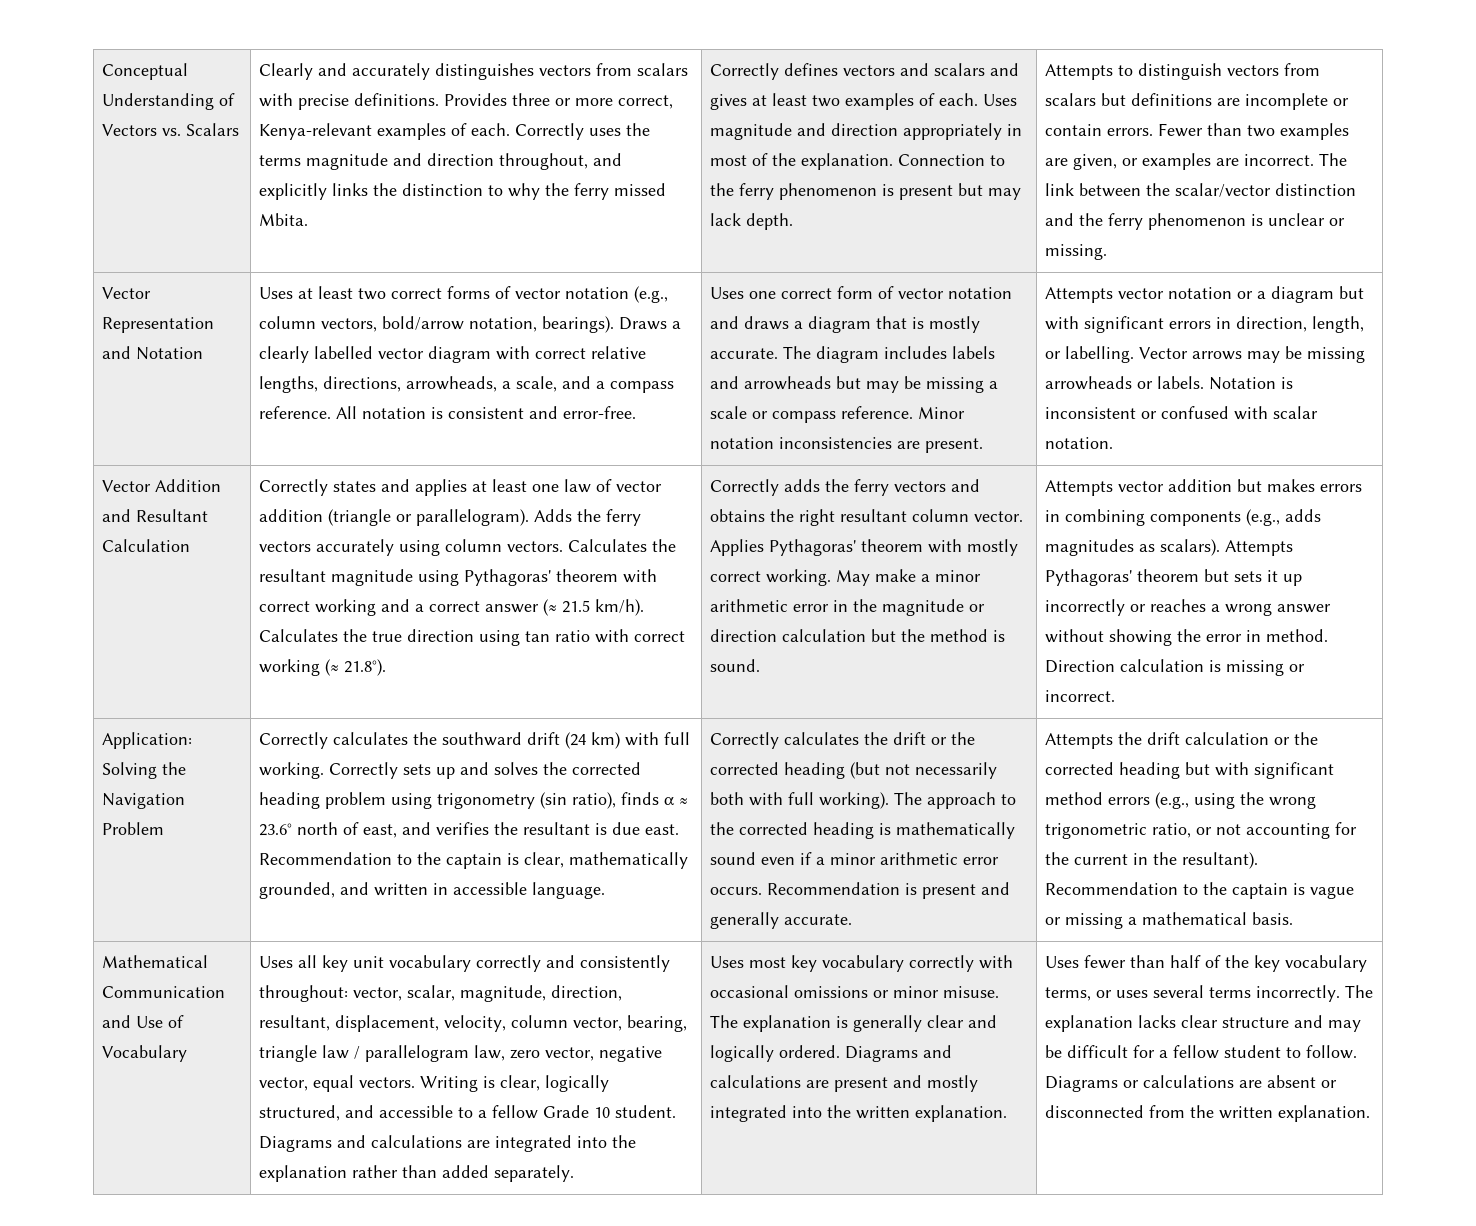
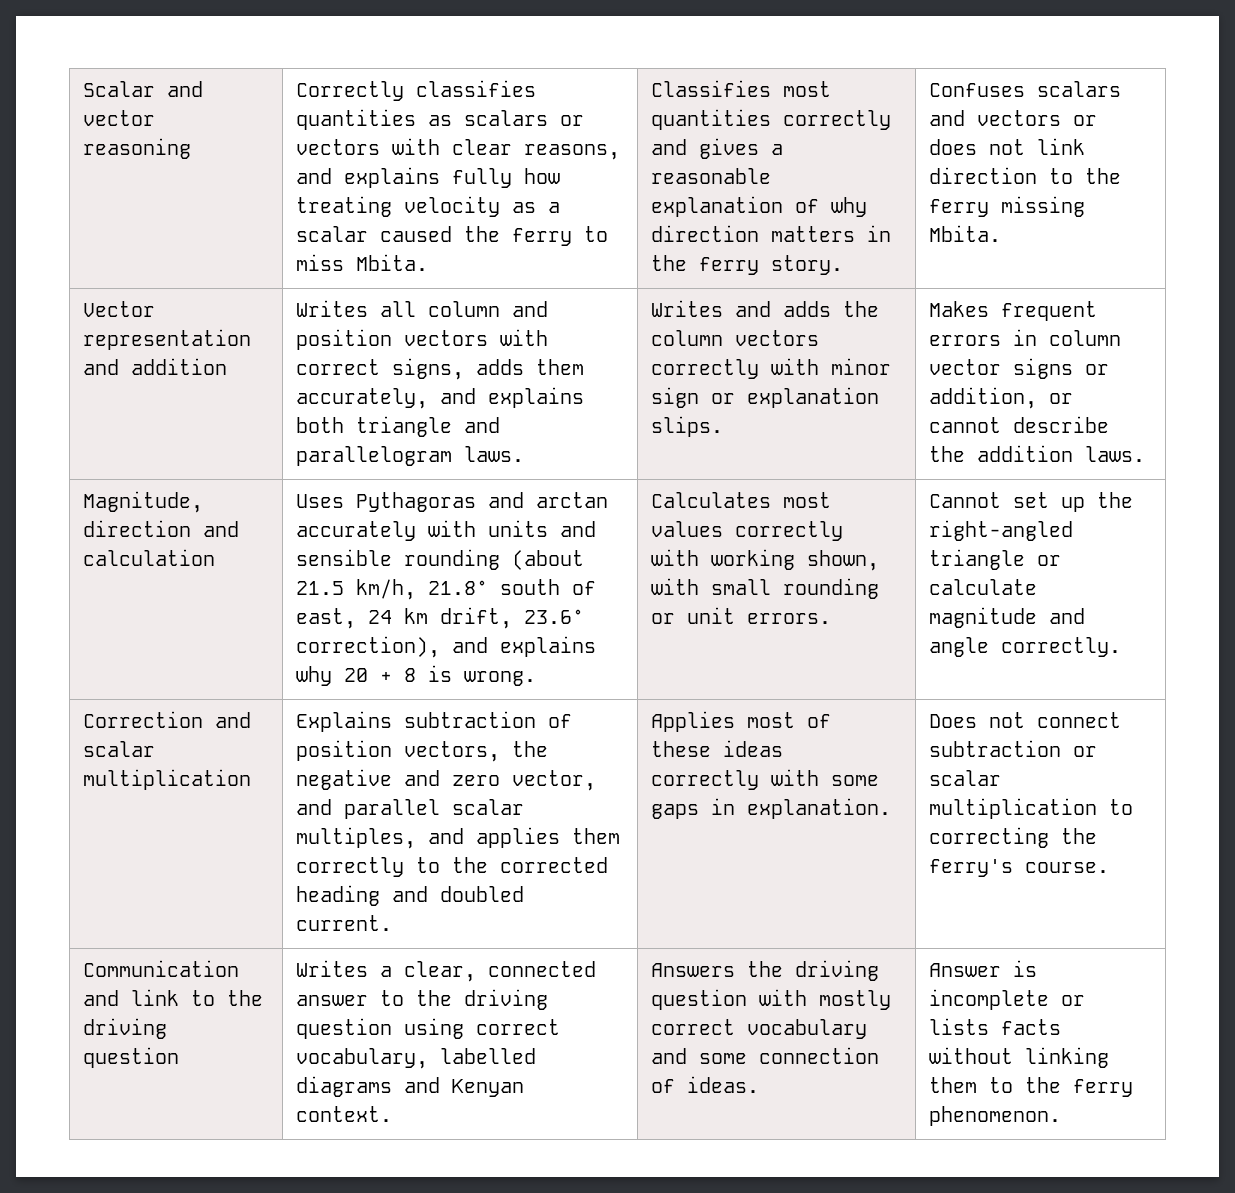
- Conceptual Understanding of Vectors vs. Scalars | Clearly and accurately distinguishes vectors from scalars with precise definitions. Provides three or more correct, Kenya-relevant examples of each. Correctly uses the terms magnitude and direction throughout, and explicitly links the distinction to why the ferry missed Mbita. | Correctly defines vectors and scalars and gives at least two examples of each. Uses magnitude and direction appropriately in most of the explanation. Connection to the ferry phenomenon is present but may lack depth. | Attempts to distinguish vectors from scalars but definitions are incomplete or contain errors. Fewer than two examples are given, or examples are incorrect. The link between the scalar/vector distinction and the ferry phenomenon is unclear or missing.
- Vector Representation and Notation | Uses at least two correct forms of vector notation (e.g., column vectors, bold/arrow notation, bearings). Draws a clearly labelled vector diagram with correct relative lengths, directions, arrowheads, a scale, and a compass reference. All notation is consistent and error-free. | Uses one correct form of vector notation and draws a diagram that is mostly accurate. The diagram includes labels and arrowheads but may be missing a scale or compass reference. Minor notation inconsistencies are present. | Attempts vector notation or a diagram but with significant errors in direction, length, or labelling. Vector arrows may be missing arrowheads or labels. Notation is inconsistent or confused with scalar notation.
- Vector Addition and Resultant Calculation | Correctly states and applies at least one law of vector addition (triangle or parallelogram). Adds the ferry vectors accurately using column vectors. Calculates the resultant magnitude using Pythagoras' theorem with correct working and a correct answer (≈ 21.5 km/h). Calculates the true direction using tan ratio with correct working (≈ 21.8°). | Correctly adds the ferry vectors and obtains the right resultant column vector. Applies Pythagoras' theorem with mostly correct working. May make a minor arithmetic error in the magnitude or direction calculation but the method is sound. | Attempts vector addition but makes errors in combining components (e.g., adds magnitudes as scalars). Attempts Pythagoras' theorem but sets it up incorrectly or reaches a wrong answer without showing the error in method. Direction calculation is missing or incorrect.
- Application: Solving the Navigation Problem | Correctly calculates the southward drift (24 km) with full working. Correctly sets up and solves the corrected heading problem using trigonometry (sin ratio), finds α ≈ 23.6° north of east, and verifies the resultant is due east. Recommendation to the captain is clear, mathematically grounded, and written in accessible language. | Correctly calculates the drift or the corrected heading (but not necessarily both with full working). The approach to the corrected heading is mathematically sound even if a minor arithmetic error occurs. Recommendation is present and generally accurate. | Attempts the drift calculation or the corrected heading but with significant method errors (e.g., using the wrong trigonometric ratio, or not accounting for the current in the resultant). Recommendation to the captain is vague or missing a mathematical basis.
- Mathematical Communication and Use of Vocabulary | Uses all key unit vocabulary correctly and consistently throughout: vector, scalar, magnitude, direction, resultant, displacement, velocity, column vector, bearing, triangle law / parallelogram law, zero vector, negative vector, equal vectors. Writing is clear, logically structured, and accessible to a fellow Grade 10 student. Diagrams and calculations are integrated into the explanation rather than added separately. | Uses most key vocabulary correctly with occasional omissions or minor misuse. The explanation is generally clear and logically ordered. Diagrams and calculations are present and mostly integrated into the written explanation. | Uses fewer than half of the key vocabulary terms, or uses several terms incorrectly. The explanation lacks clear structure and may be difficult for a fellow student to follow. Diagrams or calculations are absent or disconnected from the written explanation.
+ Scalar and vector reasoning | Correctly classifies quantities as scalars or vectors with clear reasons, and explains fully how treating velocity as a scalar caused the ferry to miss Mbita. | Classifies most quantities correctly and gives a reasonable explanation of why direction matters in the ferry story. | Confuses scalars and vectors or does not link direction to the ferry missing Mbita.
+ Vector representation and addition | Writes all column and position vectors with correct signs, adds them accurately, and explains both triangle and parallelogram laws. | Writes and adds the column vectors correctly with minor sign or explanation slips. | Makes frequent errors in column vector signs or addition, or cannot describe the addition laws.
+ Magnitude, direction and calculation | Uses Pythagoras and arctan accurately with units and sensible rounding (about 21.5 km/h, 21.8° south of east, 24 km drift, 23.6° correction), and explains why 20 + 8 is wrong. | Calculates most values correctly with working shown, with small rounding or unit errors. | Cannot set up the right-angled triangle or calculate magnitude and angle correctly.
+ Correction and scalar multiplication | Explains subtraction of position vectors, the negative and zero vector, and parallel scalar multiples, and applies them correctly to the corrected heading and doubled current. | Applies most of these ideas correctly with some gaps in explanation. | Does not connect subtraction or scalar multiplication to correcting the ferry's course.
+ Communication and link to the driving question | Writes a clear, connected answer to the driving question using correct vocabulary, labelled diagrams and Kenyan context. | Answers the driving question with mostly correct vocabulary and some connection of ideas. | Answer is incomplete or lists facts without linking them to the ferry phenomenon.

